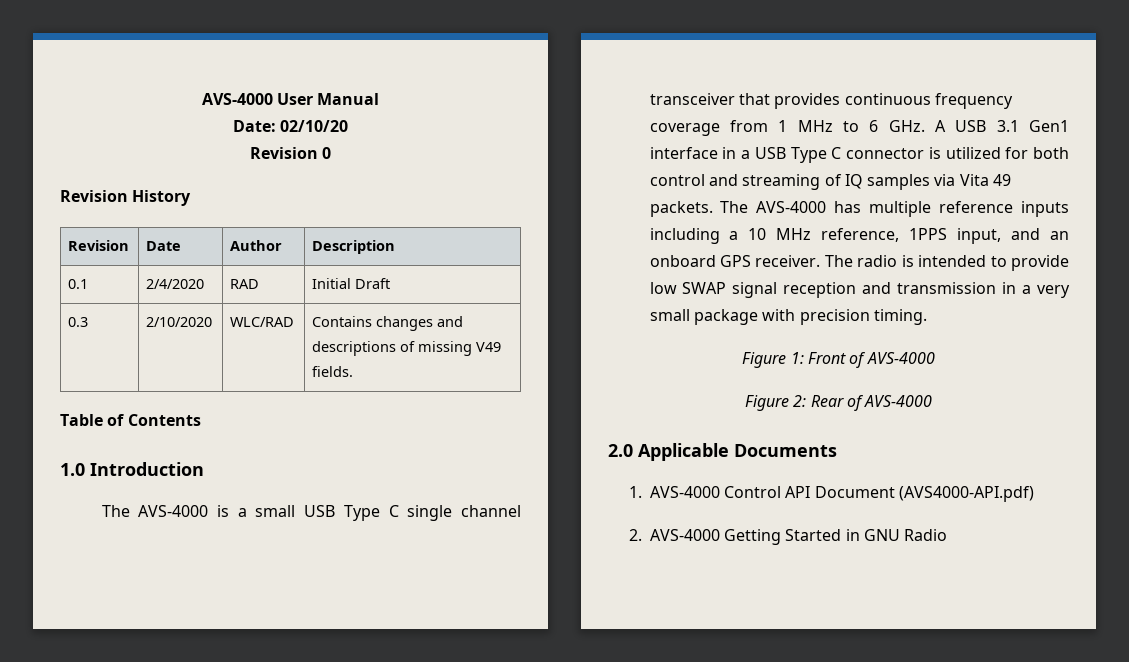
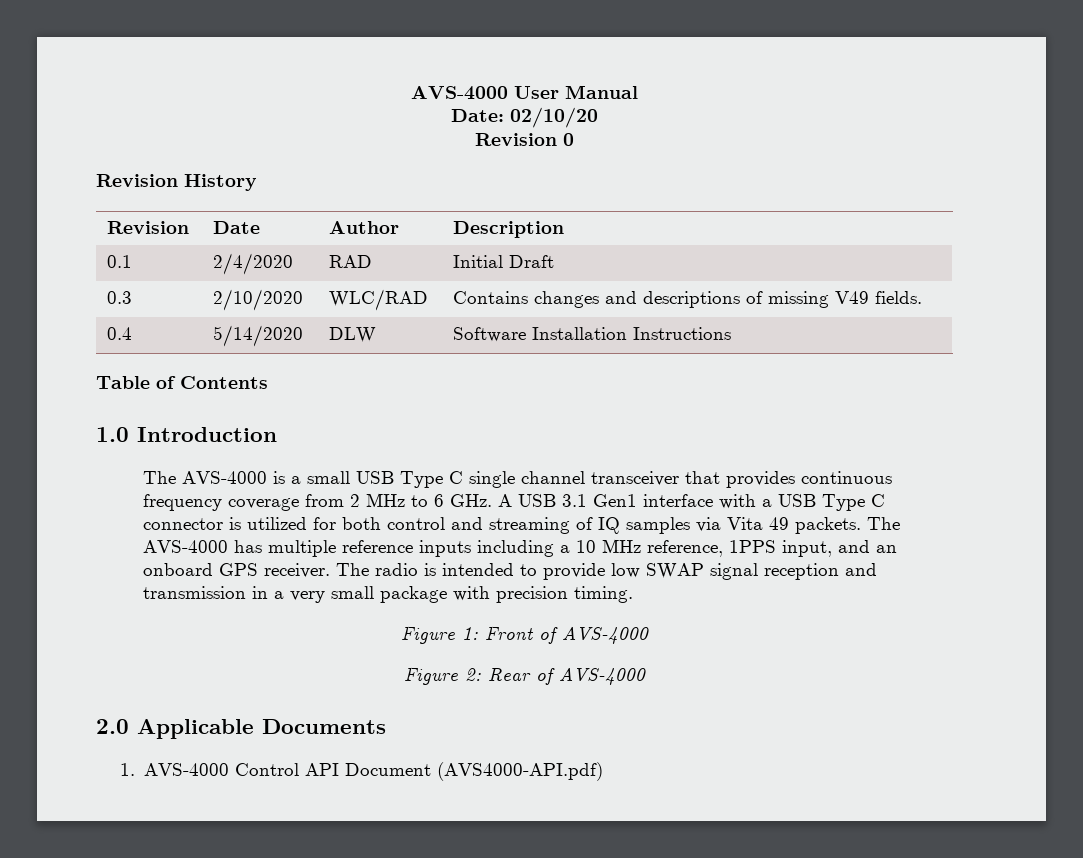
+ 0.4 | 5/14/2020 | DLW | Software Installation Instructions
- The AVS-4000 is a small USB Type C single channel transceiver that provides continuous frequency coverage from 1 MHz to 6 GHz. A USB 3.1 Gen1 interface in a USB Type C connector is utilized for both control and streaming of IQ samples via Vita 49 packets.
+ The AVS-4000 is a small USB Type C single channel transceiver that provides continuous frequency coverage from 2 MHz to 6 GHz. A USB 3.1 Gen1 interface with a USB Type C connector is utilized for both control and streaming of IQ samples via Vita 49 packets.
- 2. AVS-4000 Getting Started in GNU Radio

